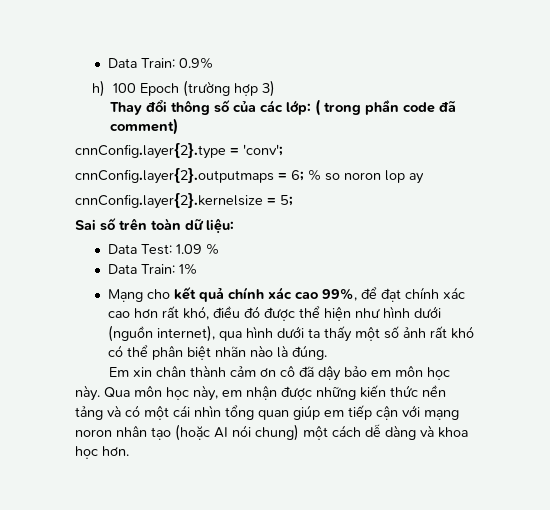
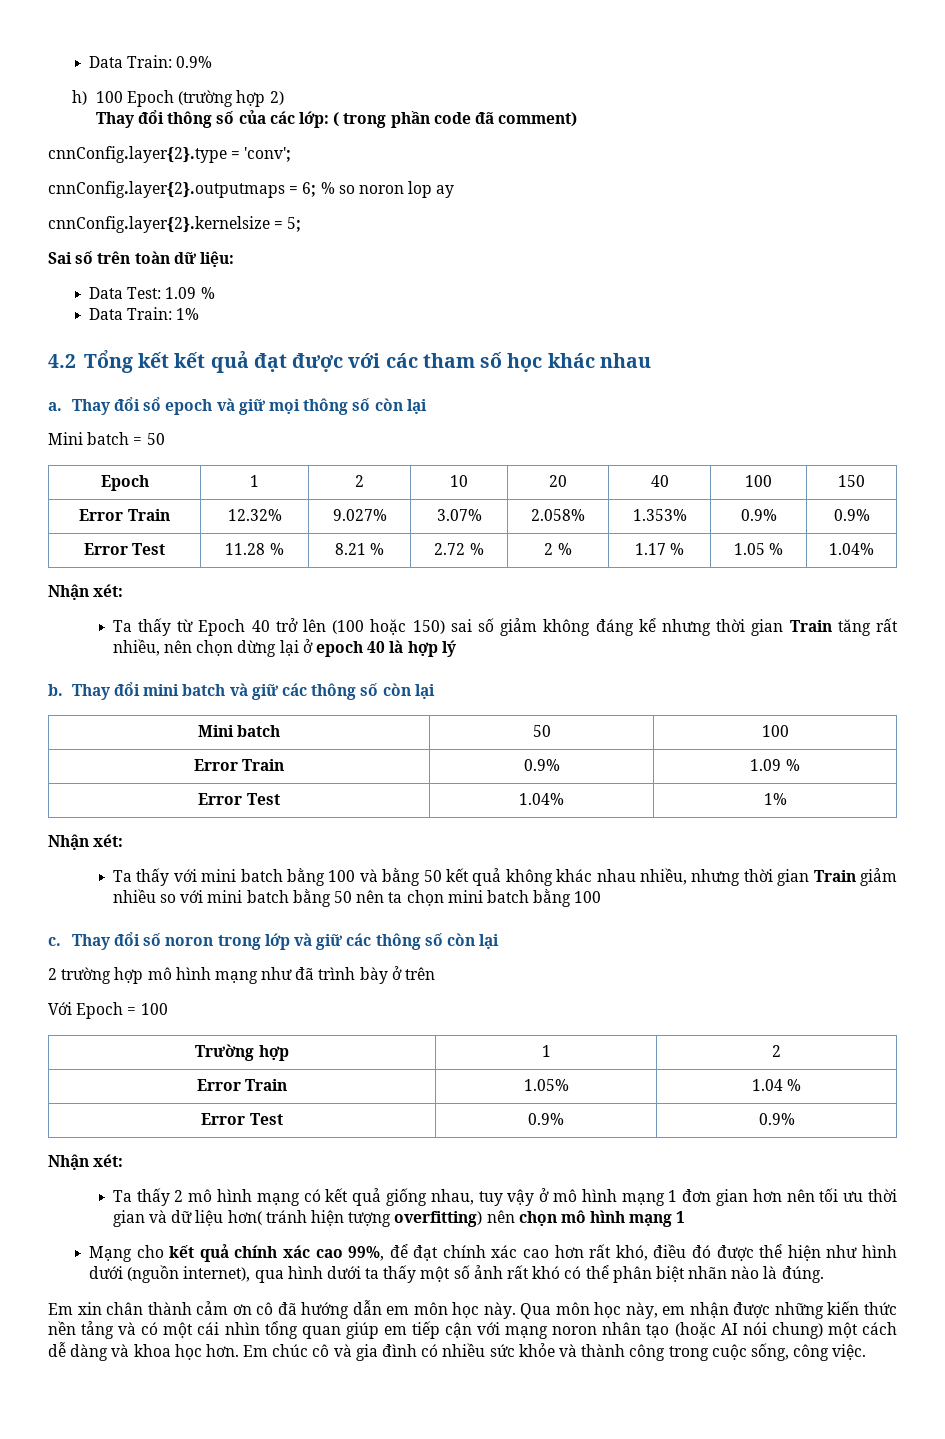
- h) 100 Epoch (trường hợp 3)
+ h) 100 Epoch (trường hợp 2)
+ 4.2 Tổng kết kết quả đạt được với các tham số học khác nhau
+ a. Thay đổi sổ epoch và giữ mọi thông số còn lại
+ Mini batch = 50
+ Epoch | 1 | 2 | 10 | 20 | 40 | 100 | 150
+ Error Train | 12.32% | 9.027% | 3.07% | 2.058% | 1.353% | 0.9% | 0.9%
+ Error Test | 11.28 % | 8.21 % | 2.72 % | 2 % | 1.17 % | 1.05 % | 1.04%
+ Nhận xét:
+ Ta thấy từ Epoch 40 trở lên (100 hoặc 150) sai số giảm không đáng kể nhưng thời gian Train tăng rất nhiều, nên chọn dừng lại ở epoch 40 là hợp lý
+ b. Thay đổi mini batch và giữ các thông số còn lại
+ Mini batch | 50 | 100
+ Error Train | 0.9% | 1.09 %
+ Error Test | 1.04% | 1%
+ Nhận xét:
+ Ta thấy với mini batch bằng 100 và bằng 50 kết quả không khác nhau nhiều, nhưng thời gian Train giảm nhiều so với mini batch bằng 50 nên ta chọn mini batch bằng 100
+ c. Thay đổi số noron trong lớp và giữ các thông số còn lại
+ 2 trường hợp mô hình mạng như đã trình bày ở trên
+ Với Epoch = 100
+ Trường hợp | 1 | 2
+ Error Train | 1.05% | 1.04 %
+ Error Test | 0.9% | 0.9%
+ Nhận xét:
+ Ta thấy 2 mô hình mạng có kết quả giống nhau, tuy vậy ở mô hình mạng 1 đơn gian hơn nên tối ưu thời gian và dữ liệu hơn( tránh hiện tượng overfitting) nên chọn mô hình mạng 1
- Em xin chân thành cảm ơn cô đã dậy bảo em môn học này.
+ Em xin chân thành cảm ơn cô đã hướng dẫn em môn học này.
+ Em chúc cô và gia đình có nhiều sức khỏe và thành công trong cuộc sống, công việc.

